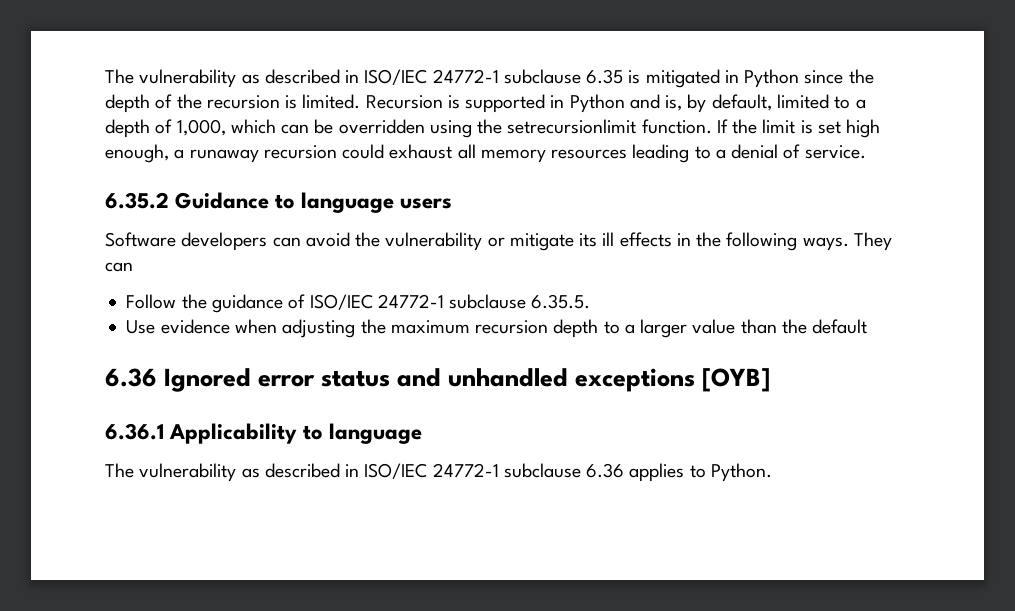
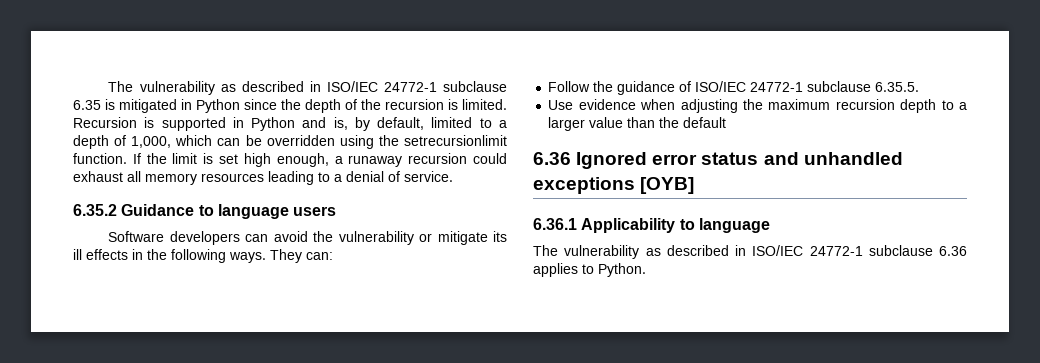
- They can
+ They can:

